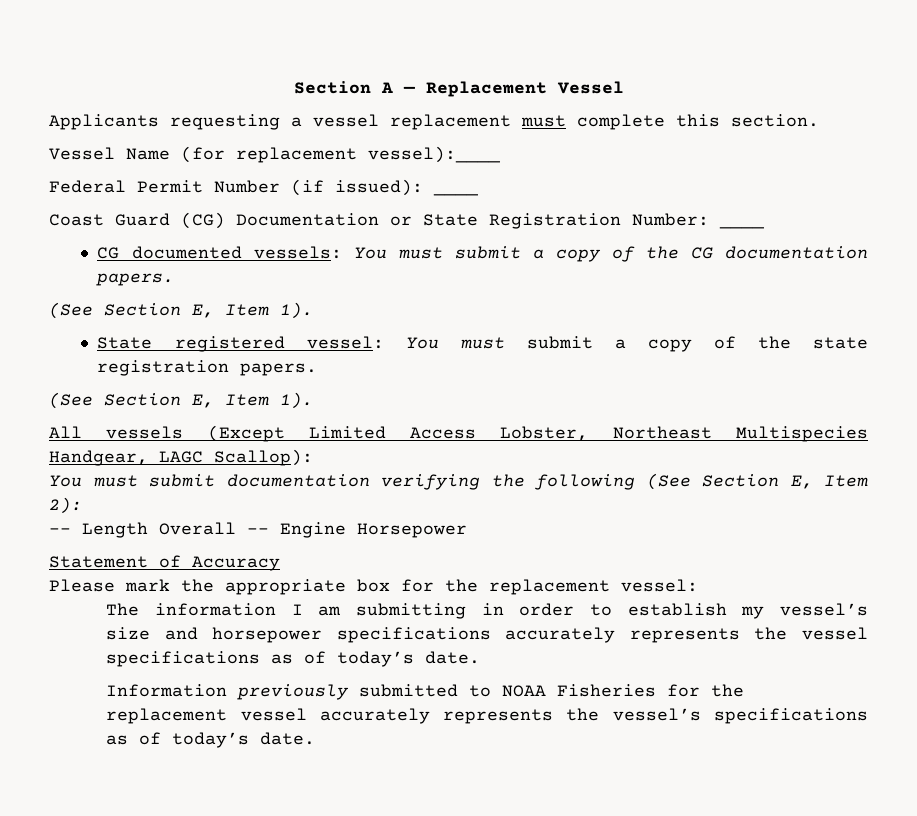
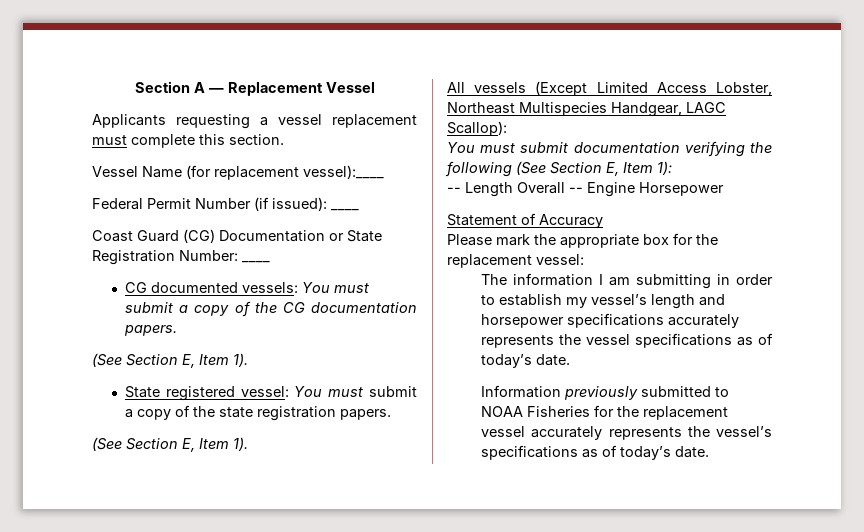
- You must submit documentation verifying the following (See Section E, Item 2):
+ You must submit documentation verifying the following (See Section E, Item 1):
- The information I am submitting in order to establish my vessel’s size and horsepower specifications accurately represents the vessel specifications as of today’s date.
+ The information I am submitting in order to establish my vessel’s length and horsepower specifications accurately represents the vessel specifications as of today’s date.

